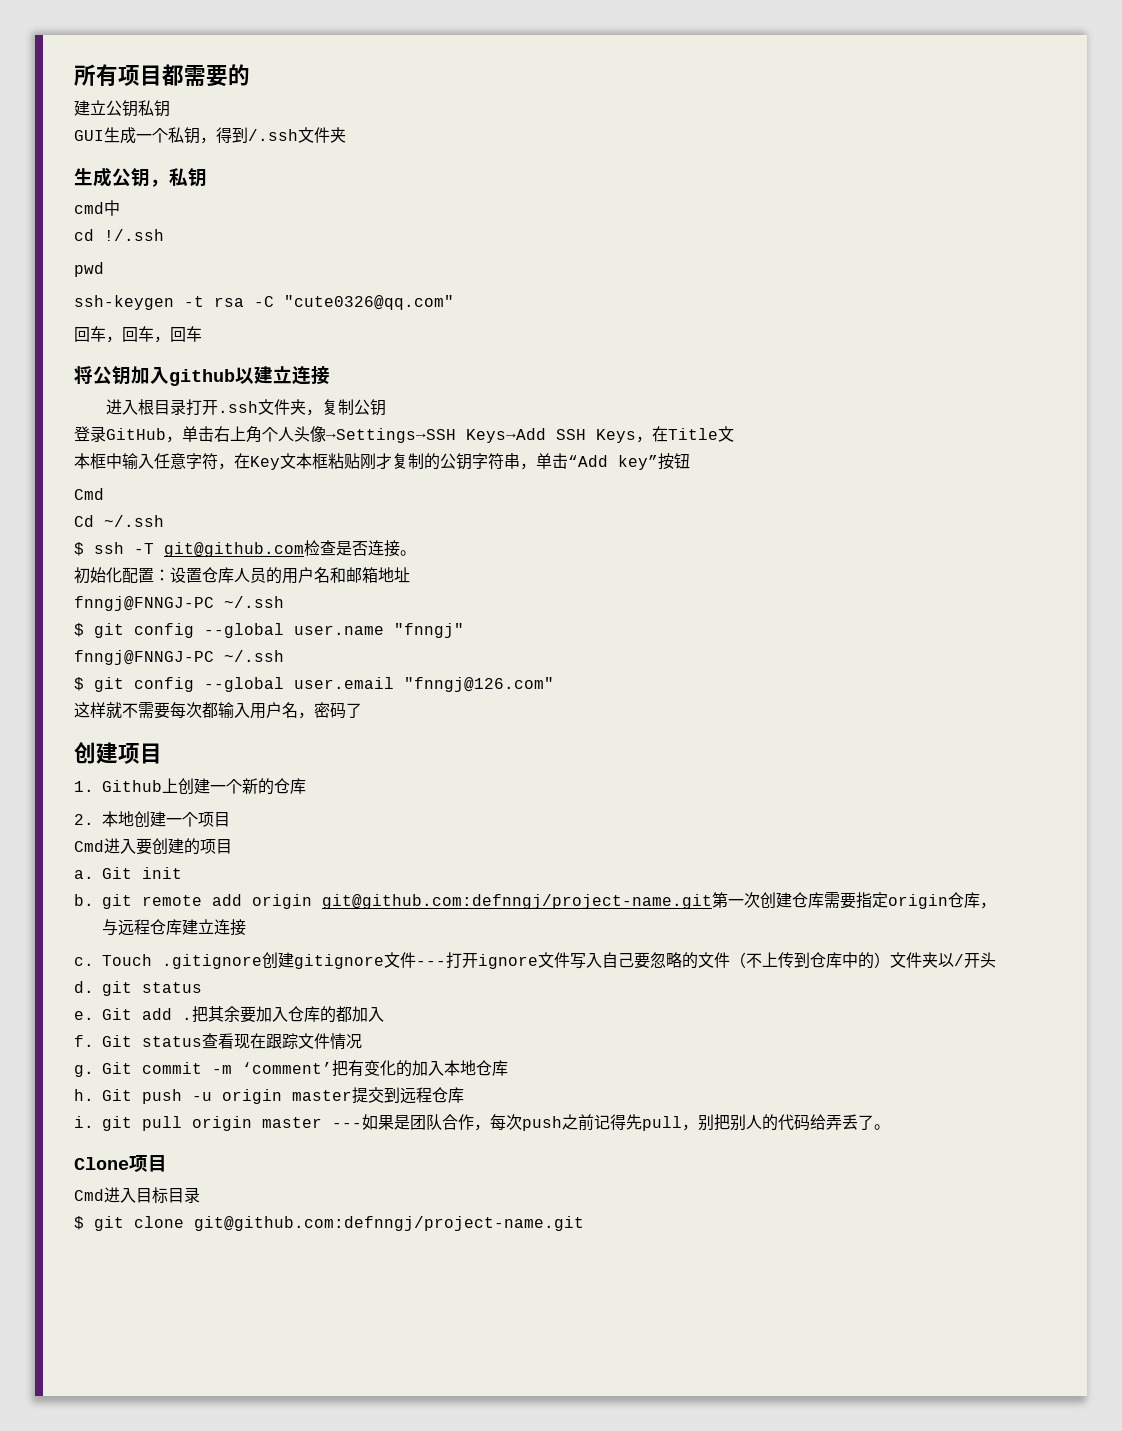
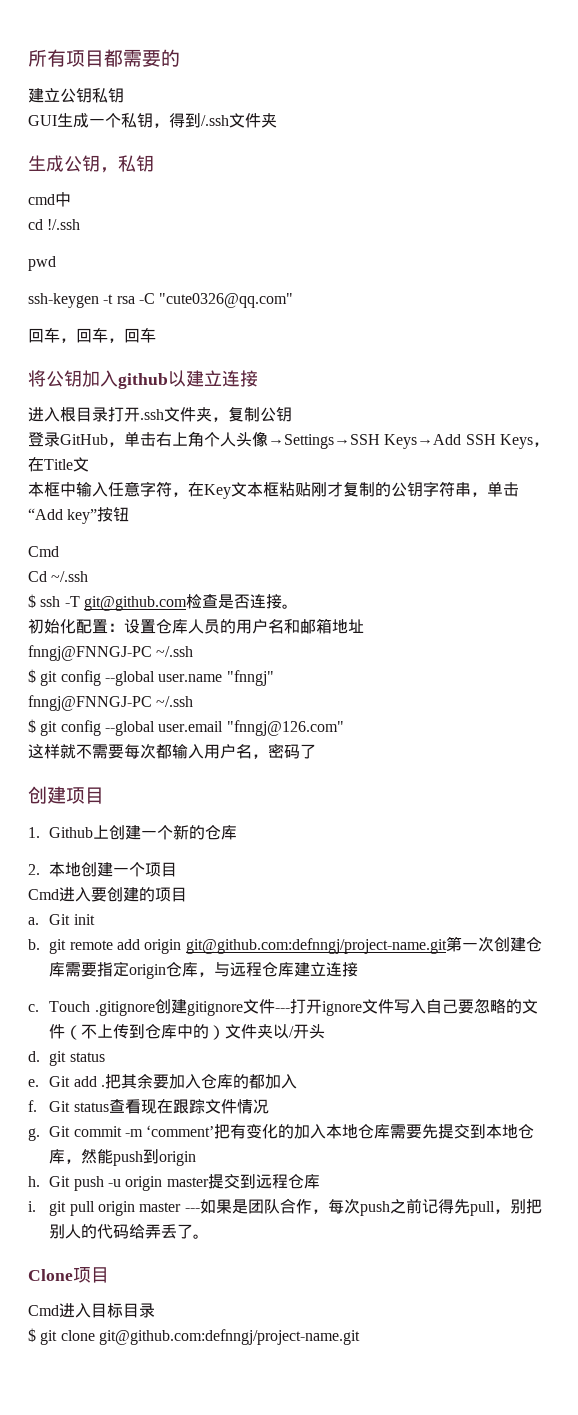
- Git commit -m ‘comment’把有变化的加入本地仓库
+ Git commit -m ‘comment’把有变化的加入本地仓库需要先提交到本地仓库，然能push到origin

